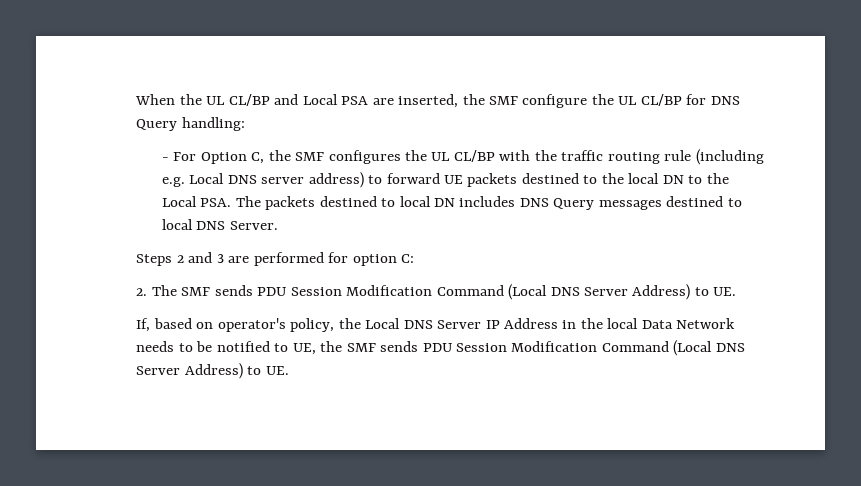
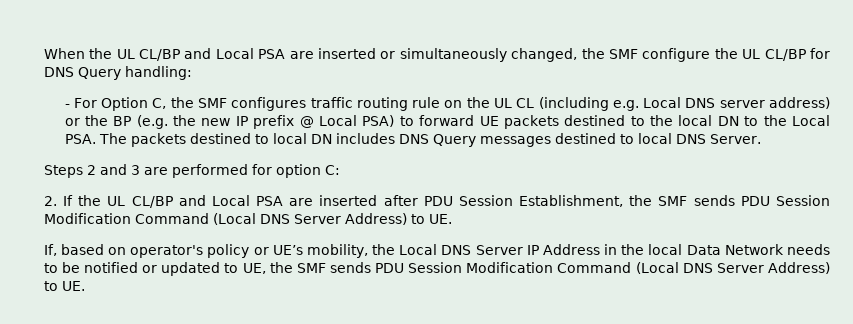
- When the UL CL/BP and Local PSA are inserted, the SMF configure the UL CL/BP for DNS Query handling:
+ When the UL CL/BP and Local PSA are inserted or simultaneously changed, the SMF configure the UL CL/BP for DNS Query handling:
- - For Option C, the SMF configures the UL CL/BP with the traffic routing rule (including e.g. Local DNS server address) to forward UE packets destined to the local DN to the Local PSA. The packets destined to local DN includes DNS Query messages destined to local DNS Server.
+ - For Option C, the SMF configures traffic routing rule on the UL CL (including e.g. Local DNS server address) or the BP (e.g. the new IP prefix @ Local PSA) to forward UE packets destined to the local DN to the Local PSA. The packets destined to local DN includes DNS Query messages destined to local DNS Server.
- 2. The SMF sends PDU Session Modification Command (Local DNS Server Address) to UE.
+ 2. If the UL CL/BP and Local PSA are inserted after PDU Session Establishment, the SMF sends PDU Session Modification Command (Local DNS Server Address) to UE.
- If, based on operator's policy, the Local DNS Server IP Address in the local Data Network needs to be notified to UE, the SMF sends PDU Session Modification Command (Local DNS Server Address) to UE.
+ If, based on operator's policy or UE’s mobility, the Local DNS Server IP Address in the local Data Network needs to be notified or updated to UE, the SMF sends PDU Session Modification Command (Local DNS Server Address) to UE.

